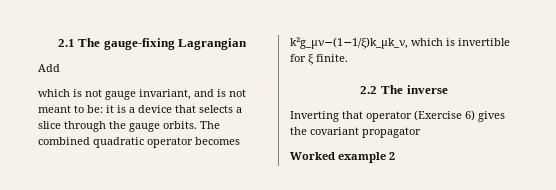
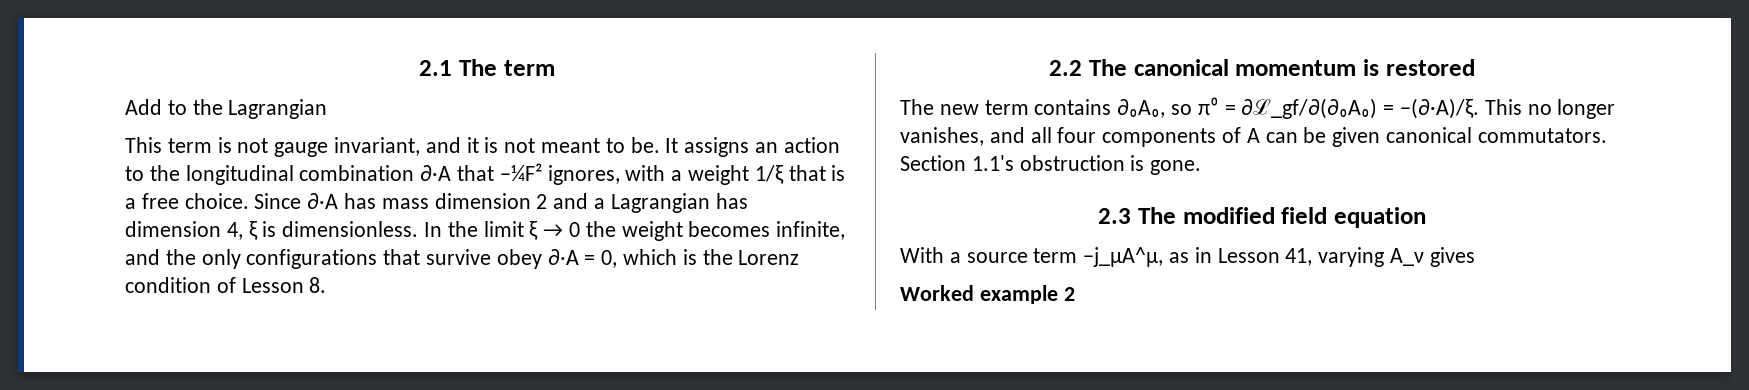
- 2.1 The gauge-fixing Lagrangian
+ 2.1 The term
+ Add to the Lagrangian
- Add
- which is not gauge invariant, and is not meant to be: it is a device that selects a slice through the gauge orbits. The combined quadratic operator becomes k²g_μν−(1−1/ξ)k_μk_ν, which is invertible for ξ finite.
- 2.2 The inverse
- Inverting that operator (Exercise 6) gives the covariant propagator
+ This term is not gauge invariant, and it is not meant to be. It assigns an action to the longitudinal combination ∂·A that −¼F² ignores, with a weight 1/ξ that is a free choice. Since ∂·A has mass dimension 2 and a Lagrangian has dimension 4, ξ is dimensionless. In the limit ξ → 0 the weight becomes infinite, and the only configurations that survive obey ∂·A = 0, which is the Lorenz condition of Lesson 8.
+ 2.2 The canonical momentum is restored
+ The new term contains ∂₀A₀, so π⁰ = ∂ℒ_gf/∂(∂₀A₀) = −(∂·A)/ξ. This no longer vanishes, and all four components of A can be given canonical commutators. Section 1.1's obstruction is gone.
+ 2.3 The modified field equation
+ With a source term −j_μA^μ, as in Lesson 41, varying A_ν gives

